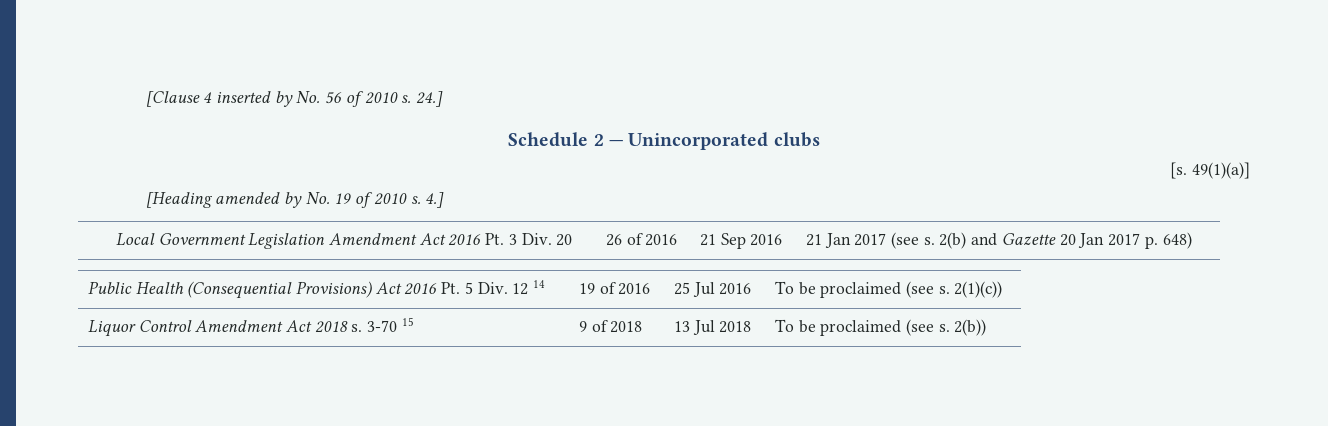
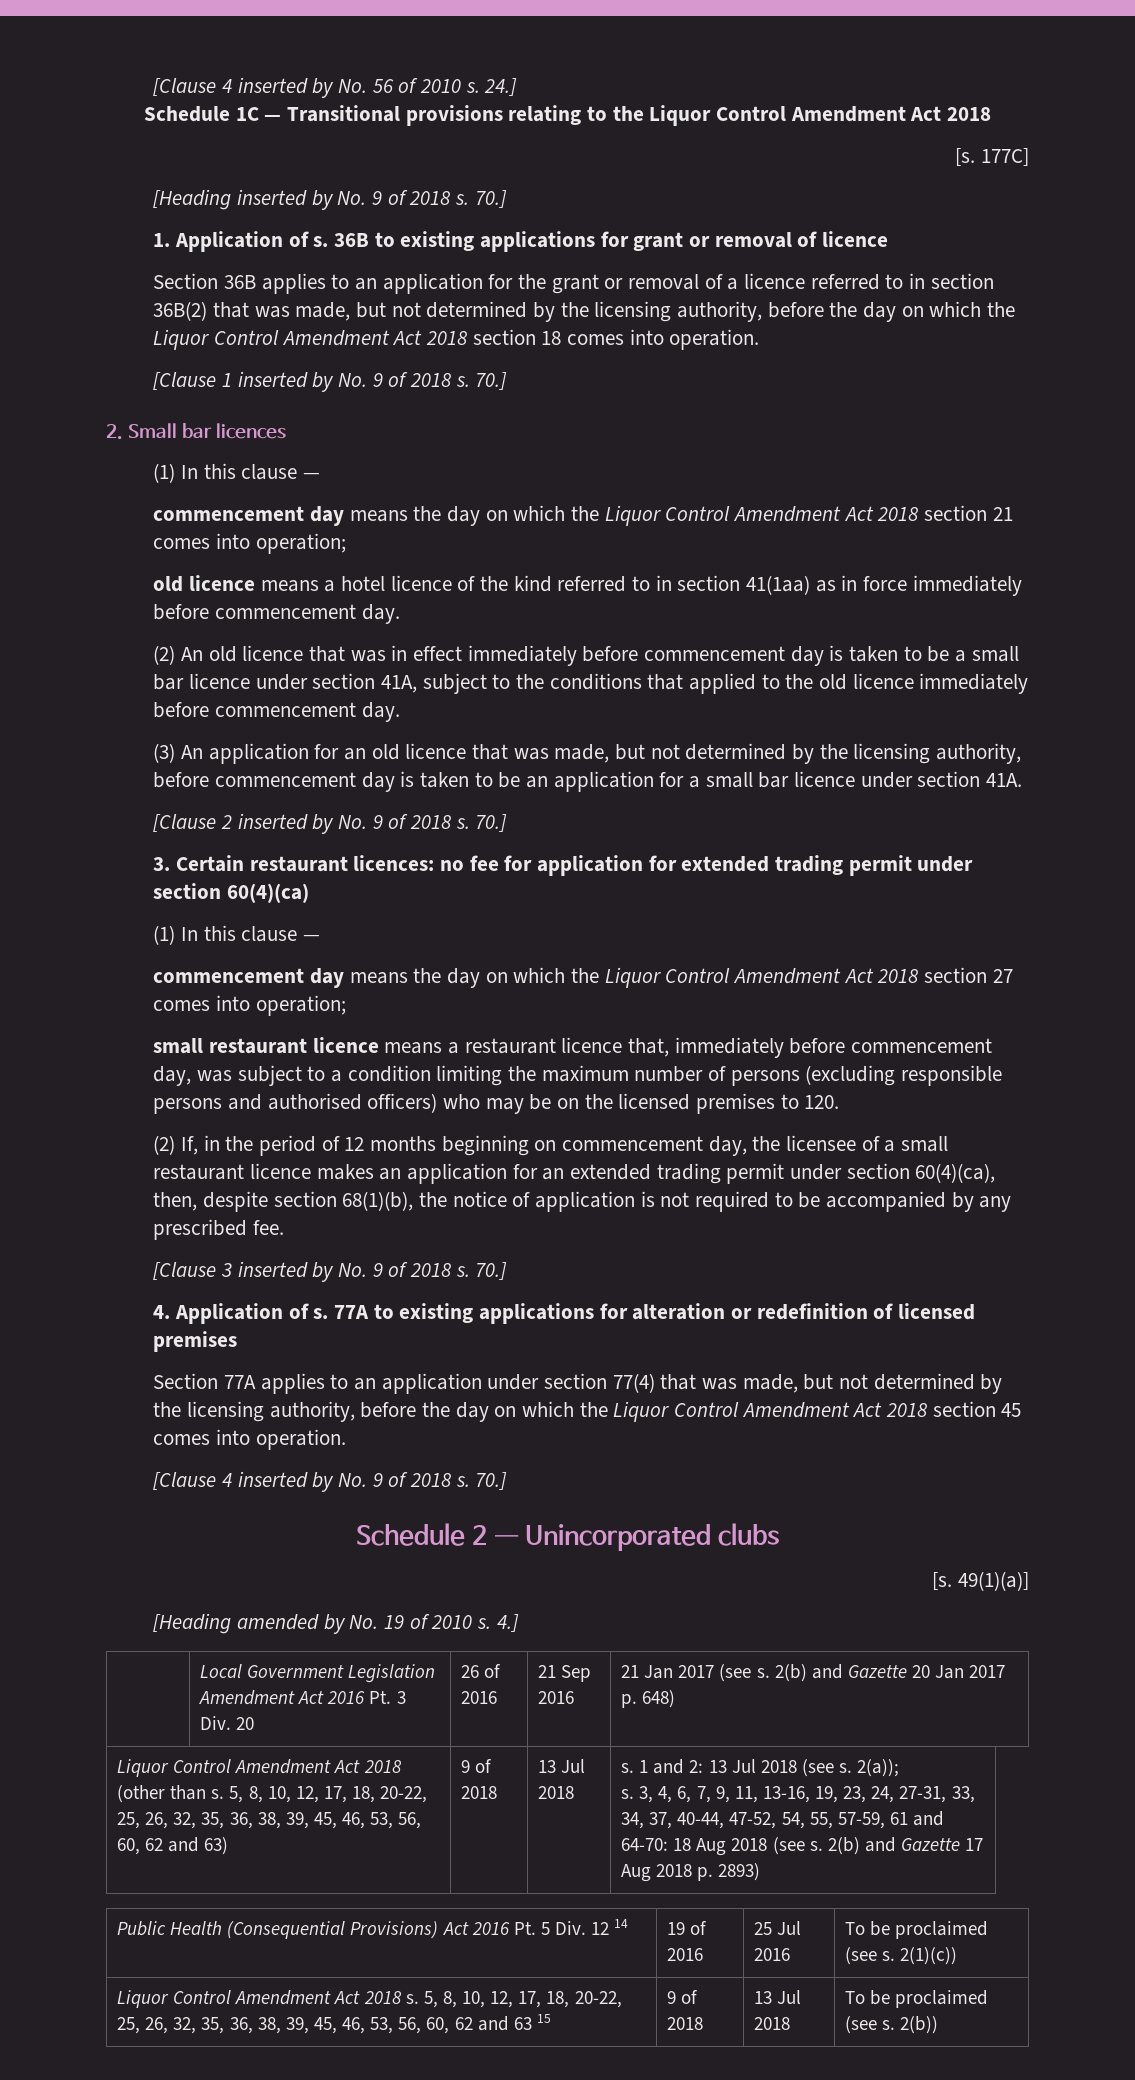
+ Schedule 1C — Transitional provisions relating to the Liquor Control Amendment Act 2018
+ [s. 177C]
+ [Heading inserted by No. 9 of 2018 s. 70.]
+ 1. Application of s. 36B to existing applications for grant or removal of licence
+ Section 36B applies to an application for the grant or removal of a licence referred to in section 36B(2) that was made, but not determined by the licensing authority, before the day on which the Liquor Control Amendment Act 2018 section 18 comes into operation.
+ [Clause 1 inserted by No. 9 of 2018 s. 70.]
+ 2. Small bar licences
+ (1) In this clause —
+ commencement day means the day on which the Liquor Control Amendment Act 2018 section 21 comes into operation;
+ old licence means a hotel licence of the kind referred to in section 41(1aa) as in force immediately before commencement day.
+ (2) An old licence that was in effect immediately before commencement day is taken to be a small bar licence under section 41A, subject to the conditions that applied to the old licence immediately before commencement day.
+ (3) An application for an old licence that was made, but not determined by the licensing authority, before commencement day is taken to be an application for a small bar licence under section 41A.
+ [Clause 2 inserted by No. 9 of 2018 s. 70.]
+ 3. Certain restaurant licences: no fee for application for extended trading permit under section 60(4)(ca)
+ (1) In this clause —
+ commencement day means the day on which the Liquor Control Amendment Act 2018 section 27 comes into operation;
+ small restaurant licence means a restaurant licence that, immediately before commencement day, was subject to a condition limiting the maximum number of persons (excluding responsible persons and authorised officers) who may be on the licensed premises to 120.
+ (2) If, in the period of 12 months beginning on commencement day, the licensee of a small restaurant licence makes an application for an extended trading permit under section 60(4)(ca), then, despite section 68(1)(b), the notice of application is not required to be accompanied by any prescribed fee.
+ [Clause 3 inserted by No. 9 of 2018 s. 70.]
+ 4. Application of s. 77A to existing applications for alteration or redefinition of licensed premises
+ Section 77A applies to an application under section 77(4) that was made, but not determined by the licensing authority, before the day on which the Liquor Control Amendment Act 2018 section 45 comes into operation.
+ [Clause 4 inserted by No. 9 of 2018 s. 70.]
+ Liquor Control Amendment Act 2018 (other than s. 5, 8, 10, 12, 17, 18, 20-22, 25, 26, 32, 35, 36, 38, 39, 45, 46, 53, 56, 60, 62 and 63) | 9 of 2018 | 13 Jul 2018 | s. 1 and 2: 13 Jul 2018 (see s. 2(a));
+ s. 3, 4, 6, 7, 9, 11, 13-16, 19, 23, 24, 27-31, 33, 34, 37, 40-44, 47-52, 54, 55, 57-59, 61 and 64-70: 18 Aug 2018 (see s. 2(b) and Gazette 17 Aug 2018 p. 2893)
- 3-70 15
+ 5, 8, 10, 12, 17, 18, 20-22, 25, 26, 32, 35, 36, 38, 39, 45, 46, 53, 56, 60, 62 and 63 15

